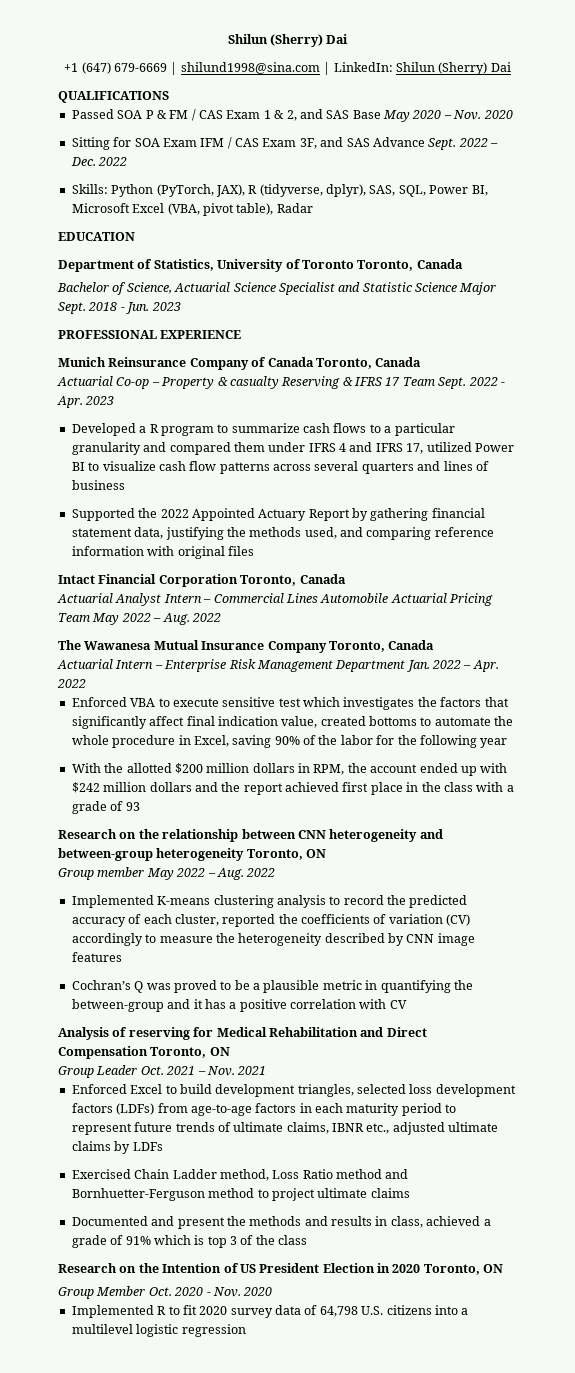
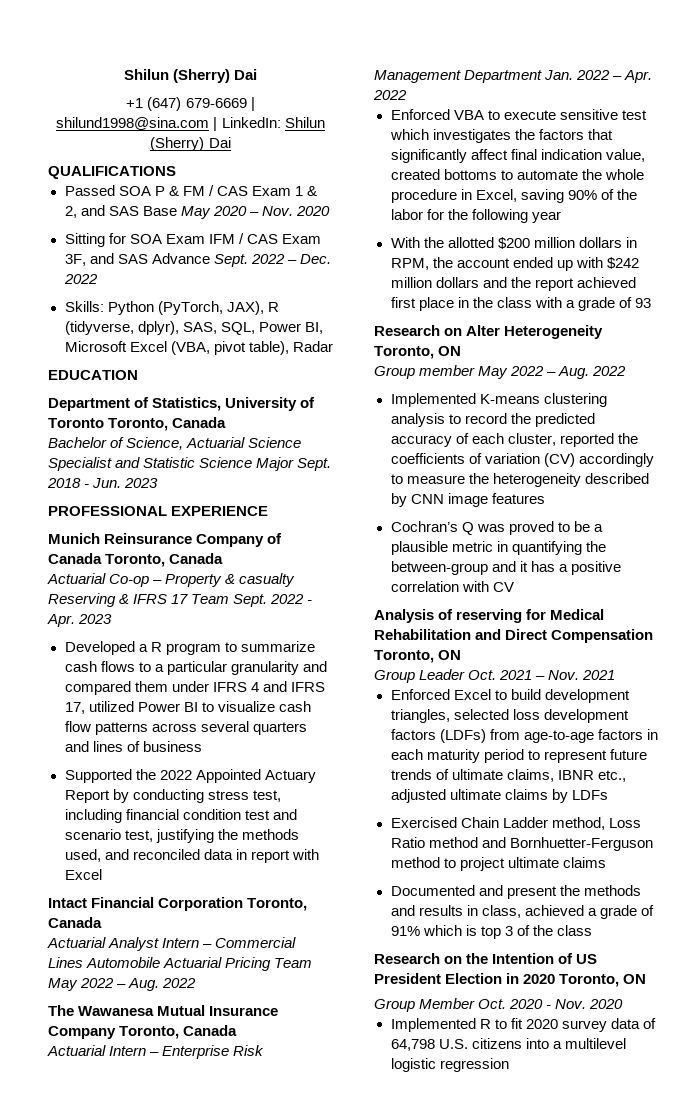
- Supported the 2022 Appointed Actuary Report by gathering financial statement data, justifying the methods used, and comparing reference information with original files
+ Supported the 2022 Appointed Actuary Report by conducting stress test, including financial condition test and scenario test, justifying the methods used, and reconciled data in report with Excel
- Research on the relationship between CNN heterogeneity and between-group heterogeneity Toronto, ON
+ Research on Alter Heterogeneity Toronto, ON

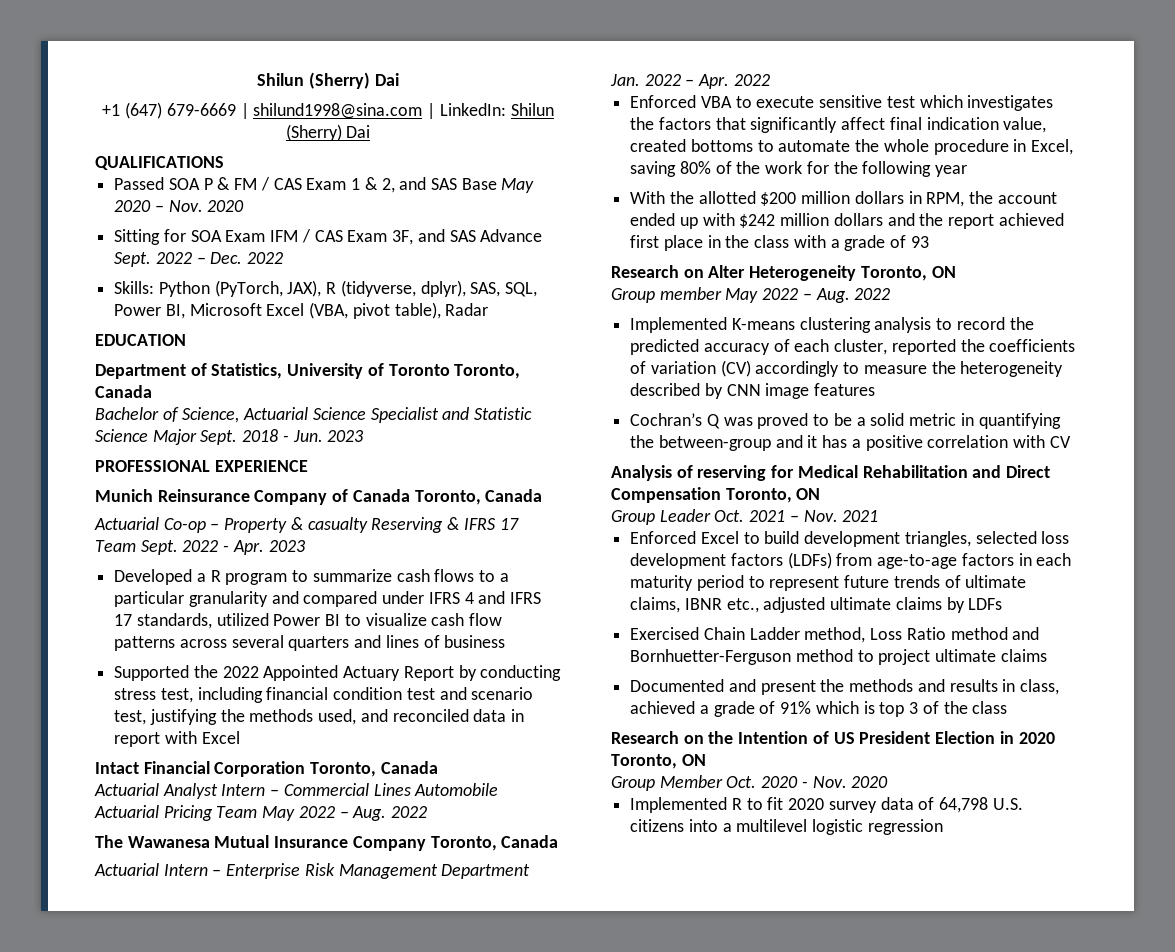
- Developed a R program to summarize cash flows to a particular granularity and compared them under IFRS 4 and IFRS 17, utilized Power BI to visualize cash flow patterns across several quarters and lines of business
+ Developed a R program to summarize cash flows to a particular granularity and compared under IFRS 4 and IFRS 17 standards, utilized Power BI to visualize cash flow patterns across several quarters and lines of business
- Enforced VBA to execute sensitive test which investigates the factors that significantly affect final indication value, created bottoms to automate the whole procedure in Excel, saving 90% of the labor for the following year
+ Enforced VBA to execute sensitive test which investigates the factors that significantly affect final indication value, created bottoms to automate the whole procedure in Excel, saving 80% of the work for the following year
- Cochran’s Q was proved to be a plausible metric in quantifying the between-group and it has a positive correlation with CV
+ Cochran’s Q was proved to be a solid metric in quantifying the between-group and it has a positive correlation with CV

